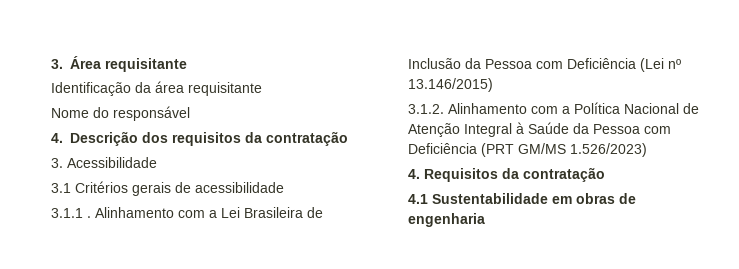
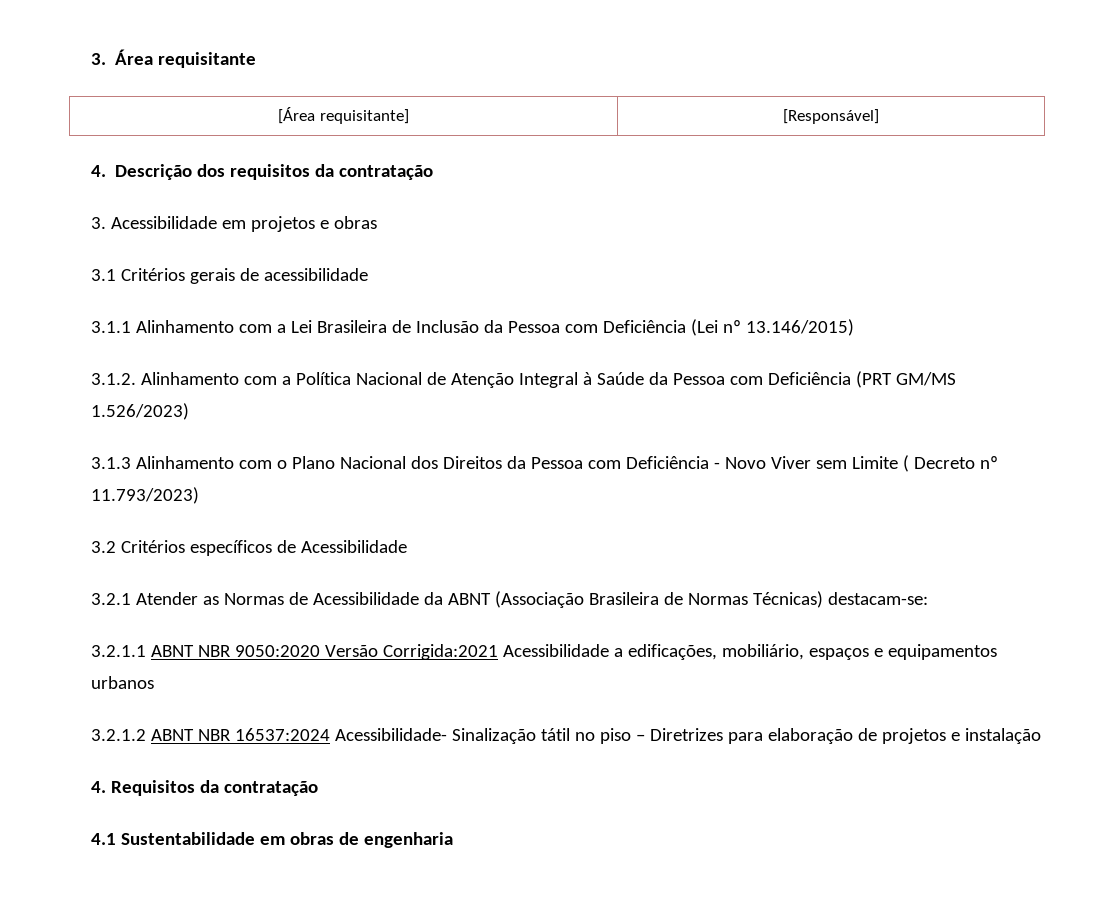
- Identificação da área requisitante
- Nome do responsável
+ [Área requisitante] | [Responsável]
- 3. Acessibilidade
+ 3. Acessibilidade em projetos e obras
- 3.1.1 . Alinhamento com a Lei Brasileira de Inclusão da Pessoa com Deficiência (Lei nº 13.146/2015)
+ 3.1.1 Alinhamento com a Lei Brasileira de Inclusão da Pessoa com Deficiência (Lei nº 13.146/2015)
+ 3.1.3 Alinhamento com o Plano Nacional dos Direitos da Pessoa com Deficiência - Novo Viver sem Limite ( Decreto nº 11.793/2023)
+ 3.2 Critérios específicos de Acessibilidade
+ 3.2.1 Atender as Normas de Acessibilidade da ABNT (Associação Brasileira de Normas Técnicas) destacam-se:
+ 3.2.1.1 ABNT NBR 9050:2020 Versão Corrigida:2021 Acessibilidade a edificações, mobiliário, espaços e equipamentos urbanos
+ 3.2.1.2 ABNT NBR 16537:2024 Acessibilidade- Sinalização tátil no piso – Diretrizes para elaboração de projetos e instalação

